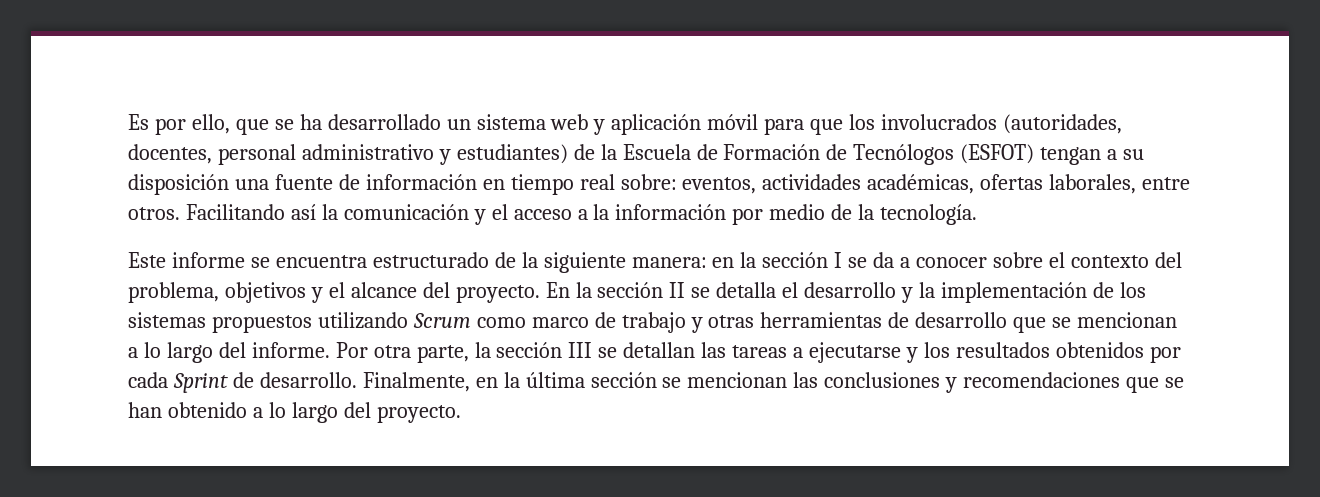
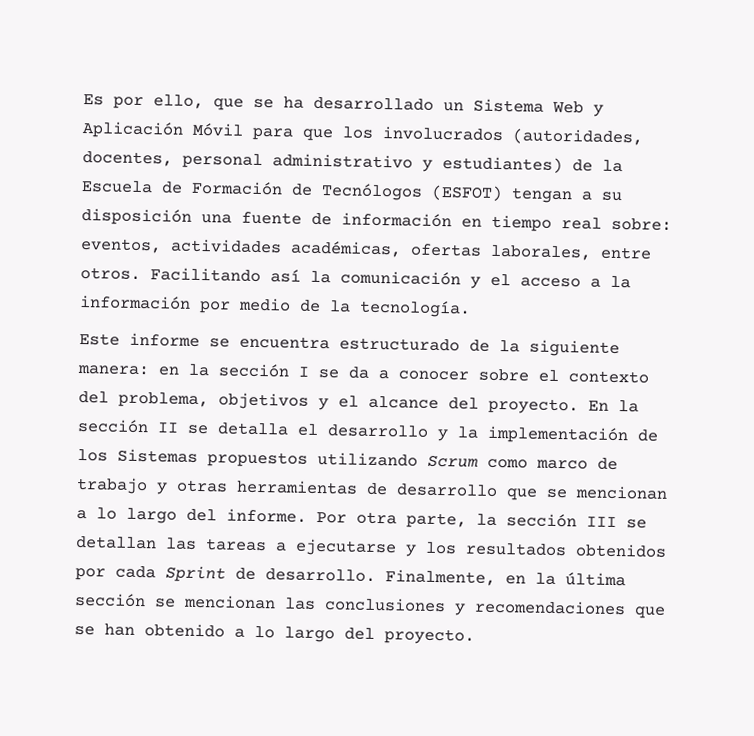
- Es por ello, que se ha desarrollado un sistema web y aplicación móvil para que los involucrados (autoridades, docentes, personal administrativo y estudiantes) de la Escuela de Formación de Tecnólogos (ESFOT) tengan a su disposición una fuente de información en tiempo real sobre: eventos, actividades académicas, ofertas laborales, entre otros.
+ Es por ello, que se ha desarrollado un Sistema Web y Aplicación Móvil para que los involucrados (autoridades, docentes, personal administrativo y estudiantes) de la Escuela de Formación de Tecnólogos (ESFOT) tengan a su disposición una fuente de información en tiempo real sobre: eventos, actividades académicas, ofertas laborales, entre otros.
- En la sección II se detalla el desarrollo y la implementación de los sistemas propuestos utilizando Scrum como marco de trabajo y otras herramientas de desarrollo que se mencionan a lo largo del informe.
+ En la sección II se detalla el desarrollo y la implementación de los Sistemas propuestos utilizando Scrum como marco de trabajo y otras herramientas de desarrollo que se mencionan a lo largo del informe.

